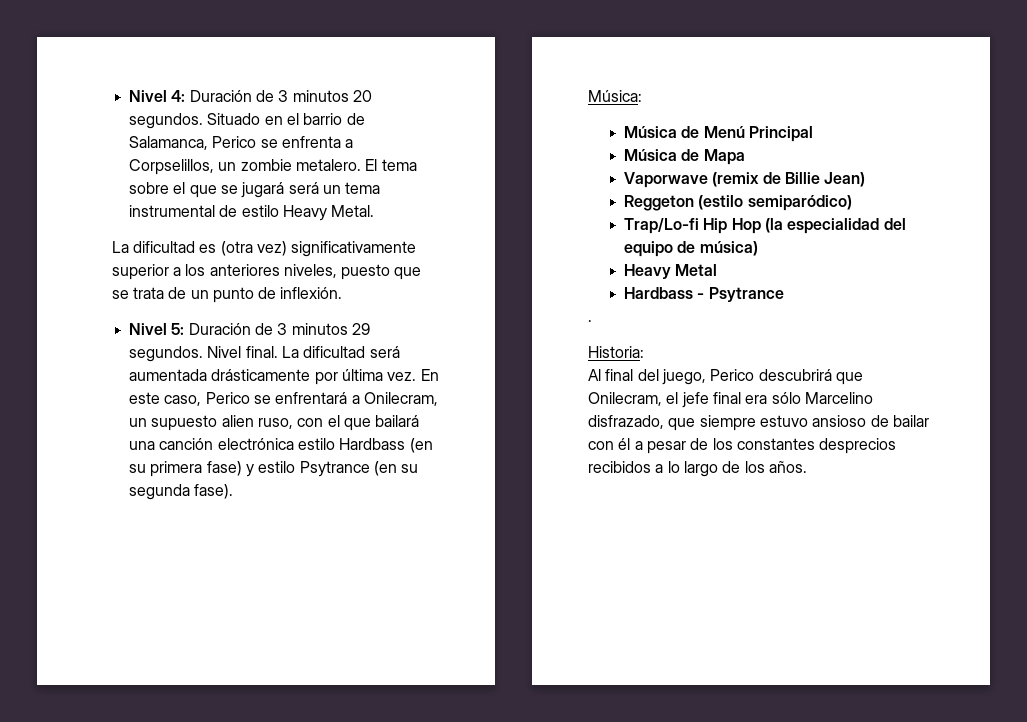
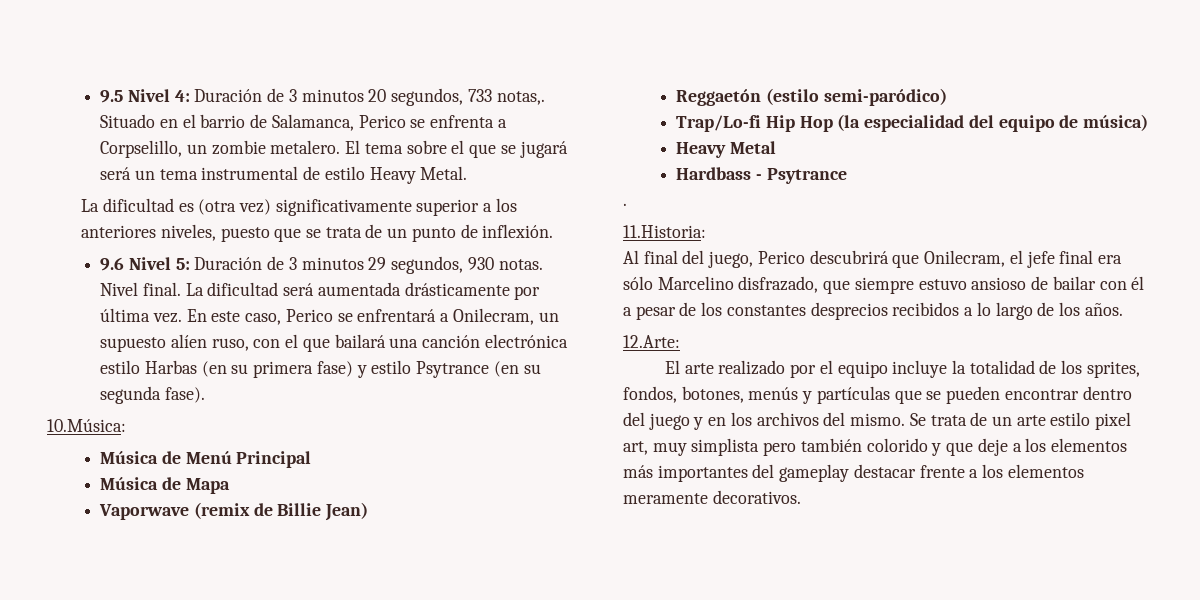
- Nivel 4: Duración de 3 minutos 20 segundos.
+ 9.5 Nivel 4: Duración de 3 minutos 20 segundos, 733 notas,.
- Situado en el barrio de Salamanca, Perico se enfrenta a Corpselillos, un zombie metalero.
+ Situado en el barrio de Salamanca, Perico se enfrenta a Corpselillo, un zombie metalero.
- Nivel 5: Duración de 3 minutos 29 segundos.
+ 9.6 Nivel 5: Duración de 3 minutos 29 segundos, 930 notas.
- En este caso, Perico se enfrentará a Onilecram, un supuesto alien ruso, con el que bailará una canción electrónica estilo Hardbass (en su primera fase) y estilo Psytrance (en su segunda fase).
+ En este caso, Perico se enfrentará a Onilecram, un supuesto alíen ruso, con el que bailará una canción electrónica estilo Harbas (en su primera fase) y estilo Psytrance (en su segunda fase).
- Música:
+ 10.Música:
- Reggeton (estilo semiparódico)
+ Reggaetón (estilo semi-paródico)
- Historia:
+ 11.Historia:
+ 12.Arte:
+ El arte realizado por el equipo incluye la totalidad de los sprites, fondos, botones, menús y partículas que se pueden encontrar dentro del juego y en los archivos del mismo. Se trata de un arte estilo pixel art, muy simplista pero también colorido y que deje a los elementos más importantes del gameplay destacar frente a los elementos meramente decorativos.

